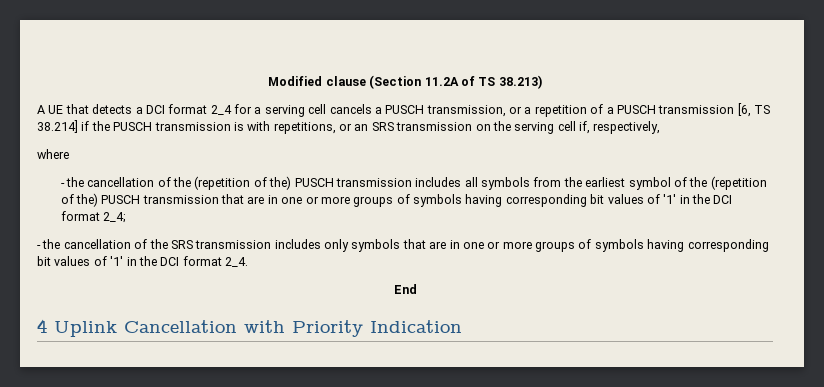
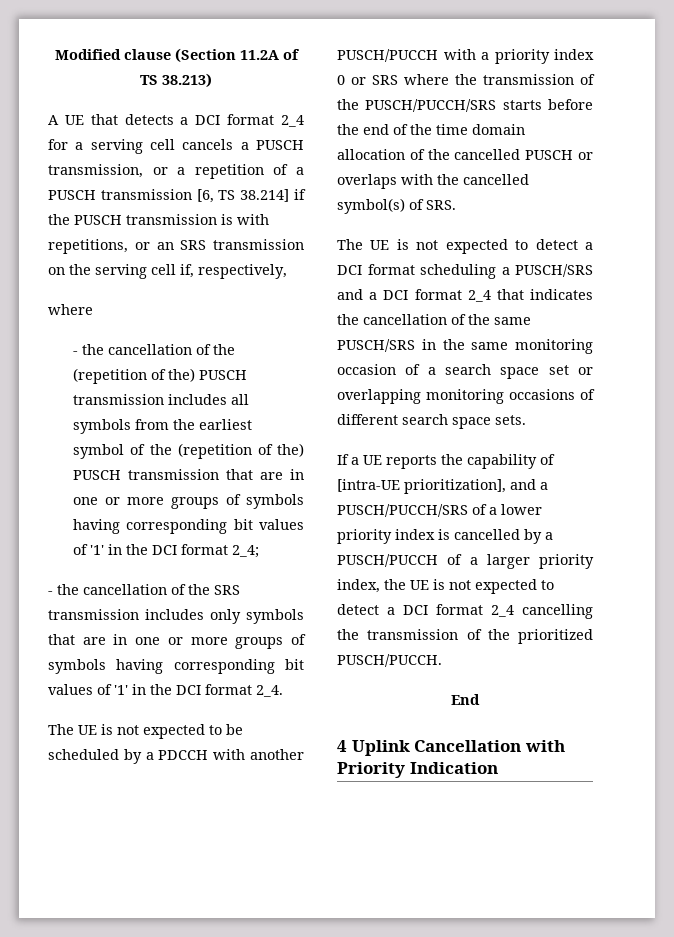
+ The UE is not expected to be scheduled by a PDCCH with another PUSCH/PUCCH with a priority index 0 or SRS where the transmission of the PUSCH/PUCCH/SRS starts before the end of the time domain allocation of the cancelled PUSCH or overlaps with the cancelled symbol(s) of SRS.
+ The UE is not expected to detect a DCI format scheduling a PUSCH/SRS and a DCI format 2_4 that indicates the cancellation of the same PUSCH/SRS in the same monitoring occasion of a search space set or overlapping monitoring occasions of different search space sets.
+ If a UE reports the capability of [intra-UE prioritization], and a PUSCH/PUCCH/SRS of a lower priority index is cancelled by a PUSCH/PUCCH of a larger priority index, the UE is not expected to detect a DCI format 2_4 cancelling the transmission of the prioritized PUSCH/PUCCH.

